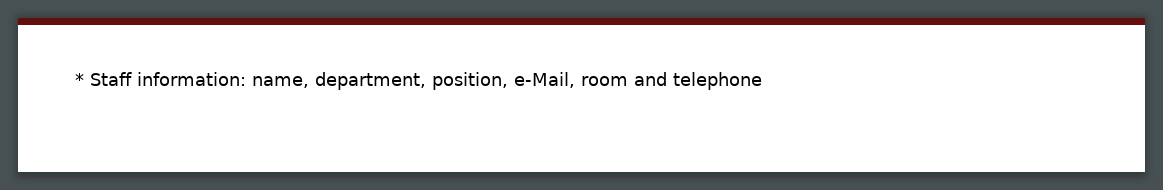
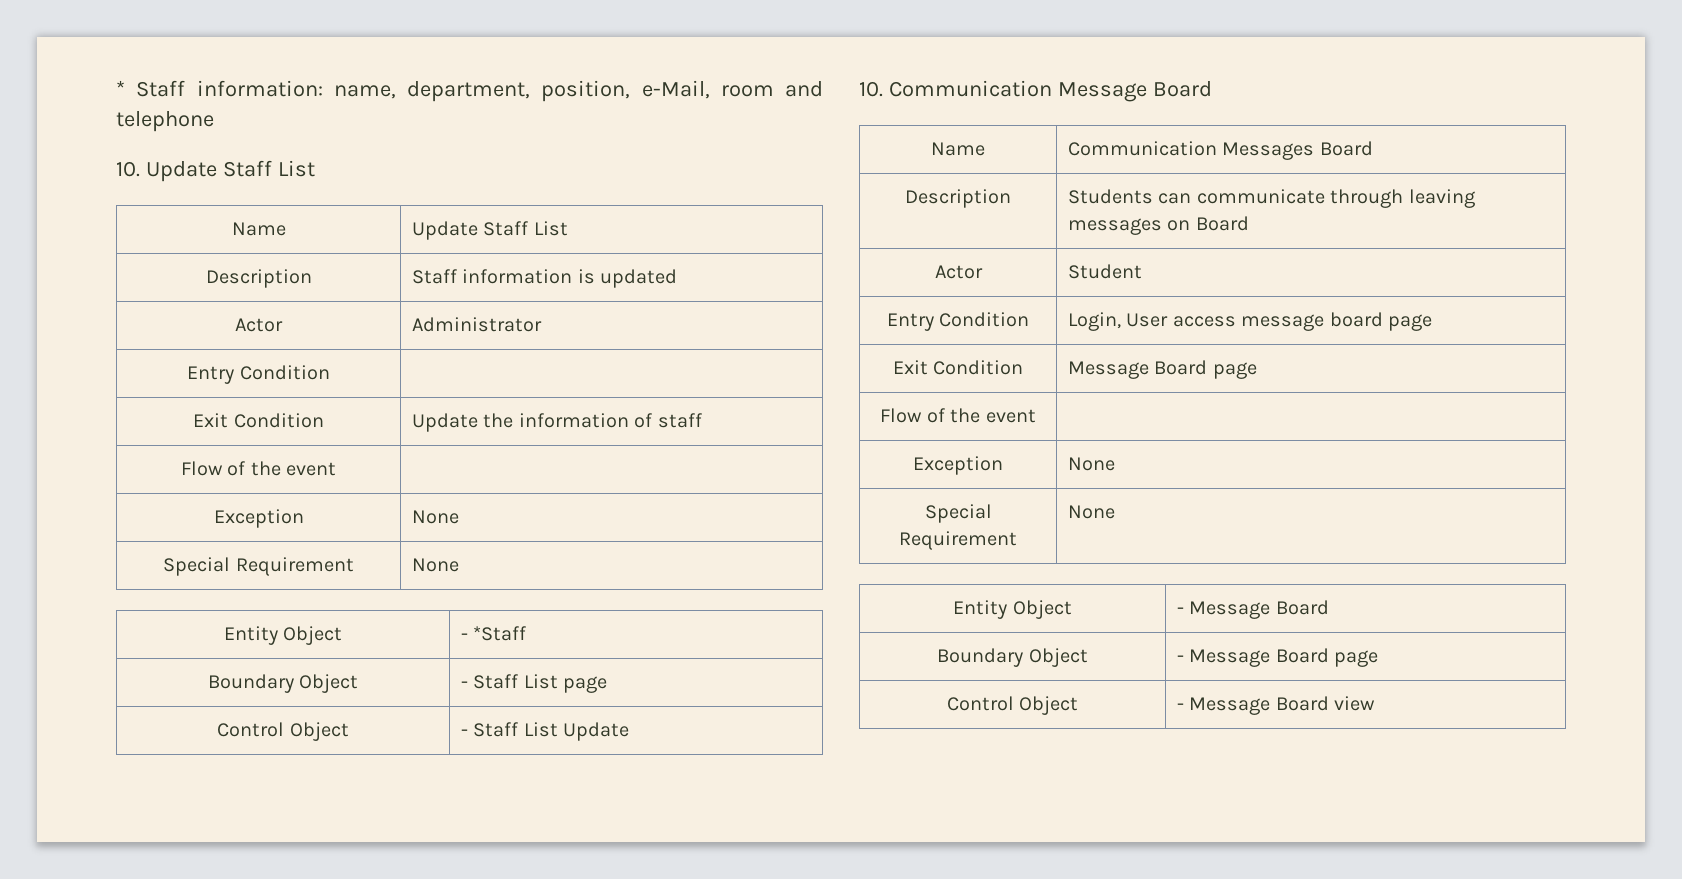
+ 10. Update Staff List
+ Name | Update Staff List
+ Description | Staff information is updated
+ Actor | Administrator
+ Entry Condition |
+ Exit Condition | Update the information of staff
+ Flow of the event |
+ Exception | None
+ Special Requirement | None
+ Entity Object | - *Staff
+ Boundary Object | - Staff List page
+ Control Object | - Staff List Update
+ 10. Communication Message Board
+ Name | Communication Messages Board
+ Description | Students can communicate through leaving messages on Board
+ Actor | Student
+ Entry Condition | Login, User access message board page
+ Exit Condition | Message Board page
+ Flow of the event |
+ Exception | None
+ Special Requirement | None
+ Entity Object | - Message Board
+ Boundary Object | - Message Board page
+ Control Object | - Message Board view

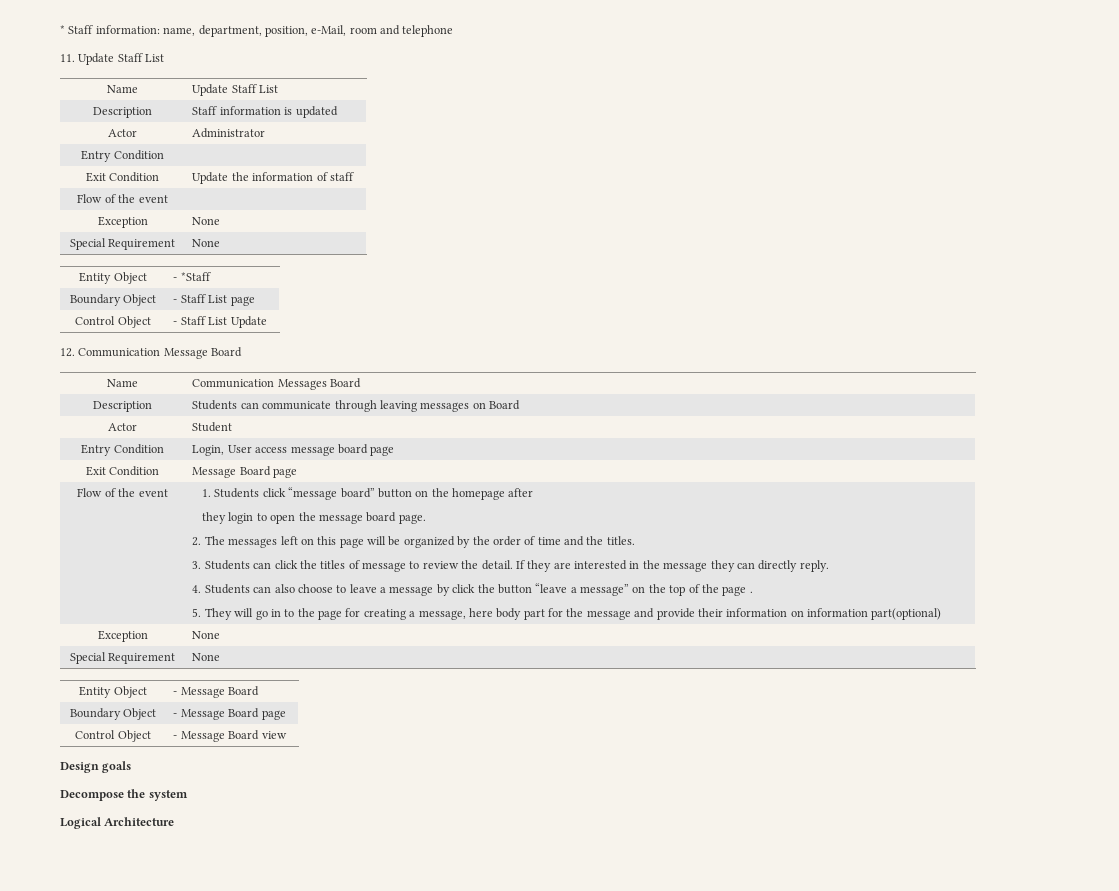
- 10. Update Staff List
+ 11. Update Staff List
- 10. Communication Message Board
+ 12. Communication Message Board
+ 1. Students click “message board” button on the homepage after
+ they login to open the message board page.
+ 2. The messages left on this page will be organized by the order of time and the titles.
+ 3. Students can click the titles of message to review the detail. If they are interested in the message they can directly reply.
+ 4. Students can also choose to leave a message by click the button “leave a message” on the top of the page .
+ 5. They will go in to the page for creating a message, here body part for the message and provide their information on information part(optional)
+ Design goals
+ Decompose the system
+ Logical Architecture

